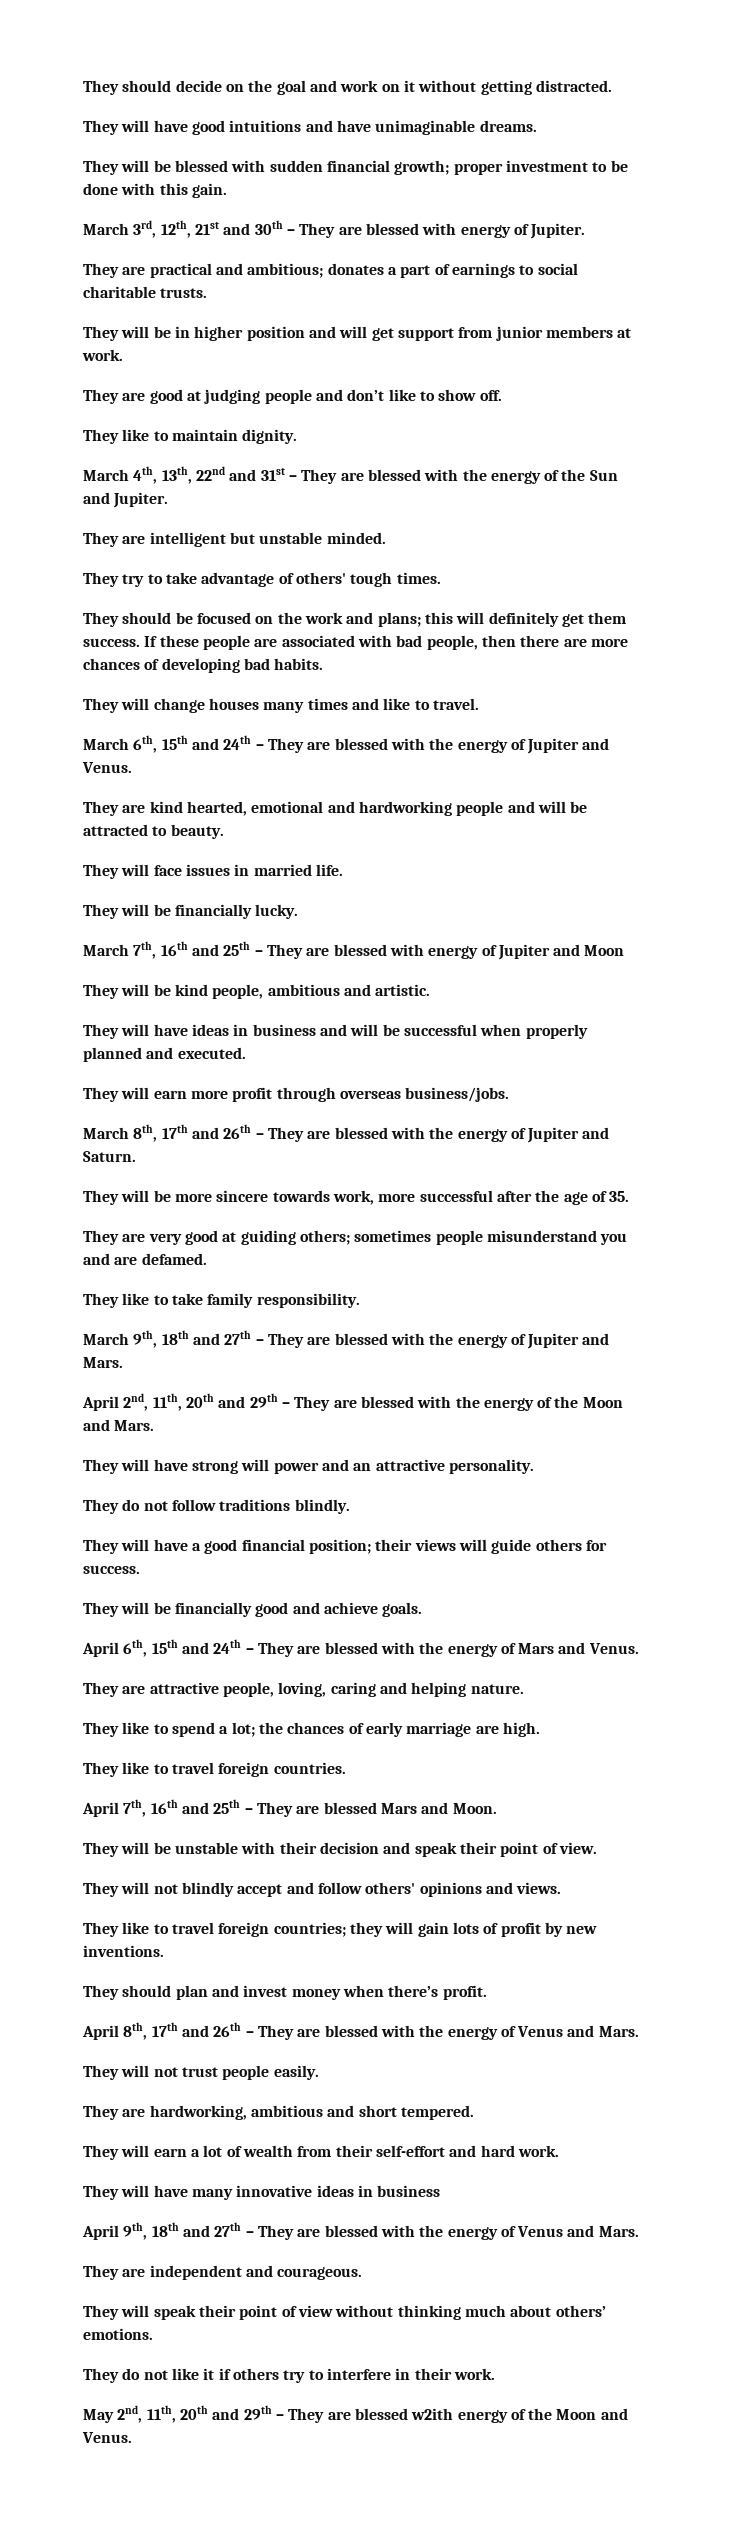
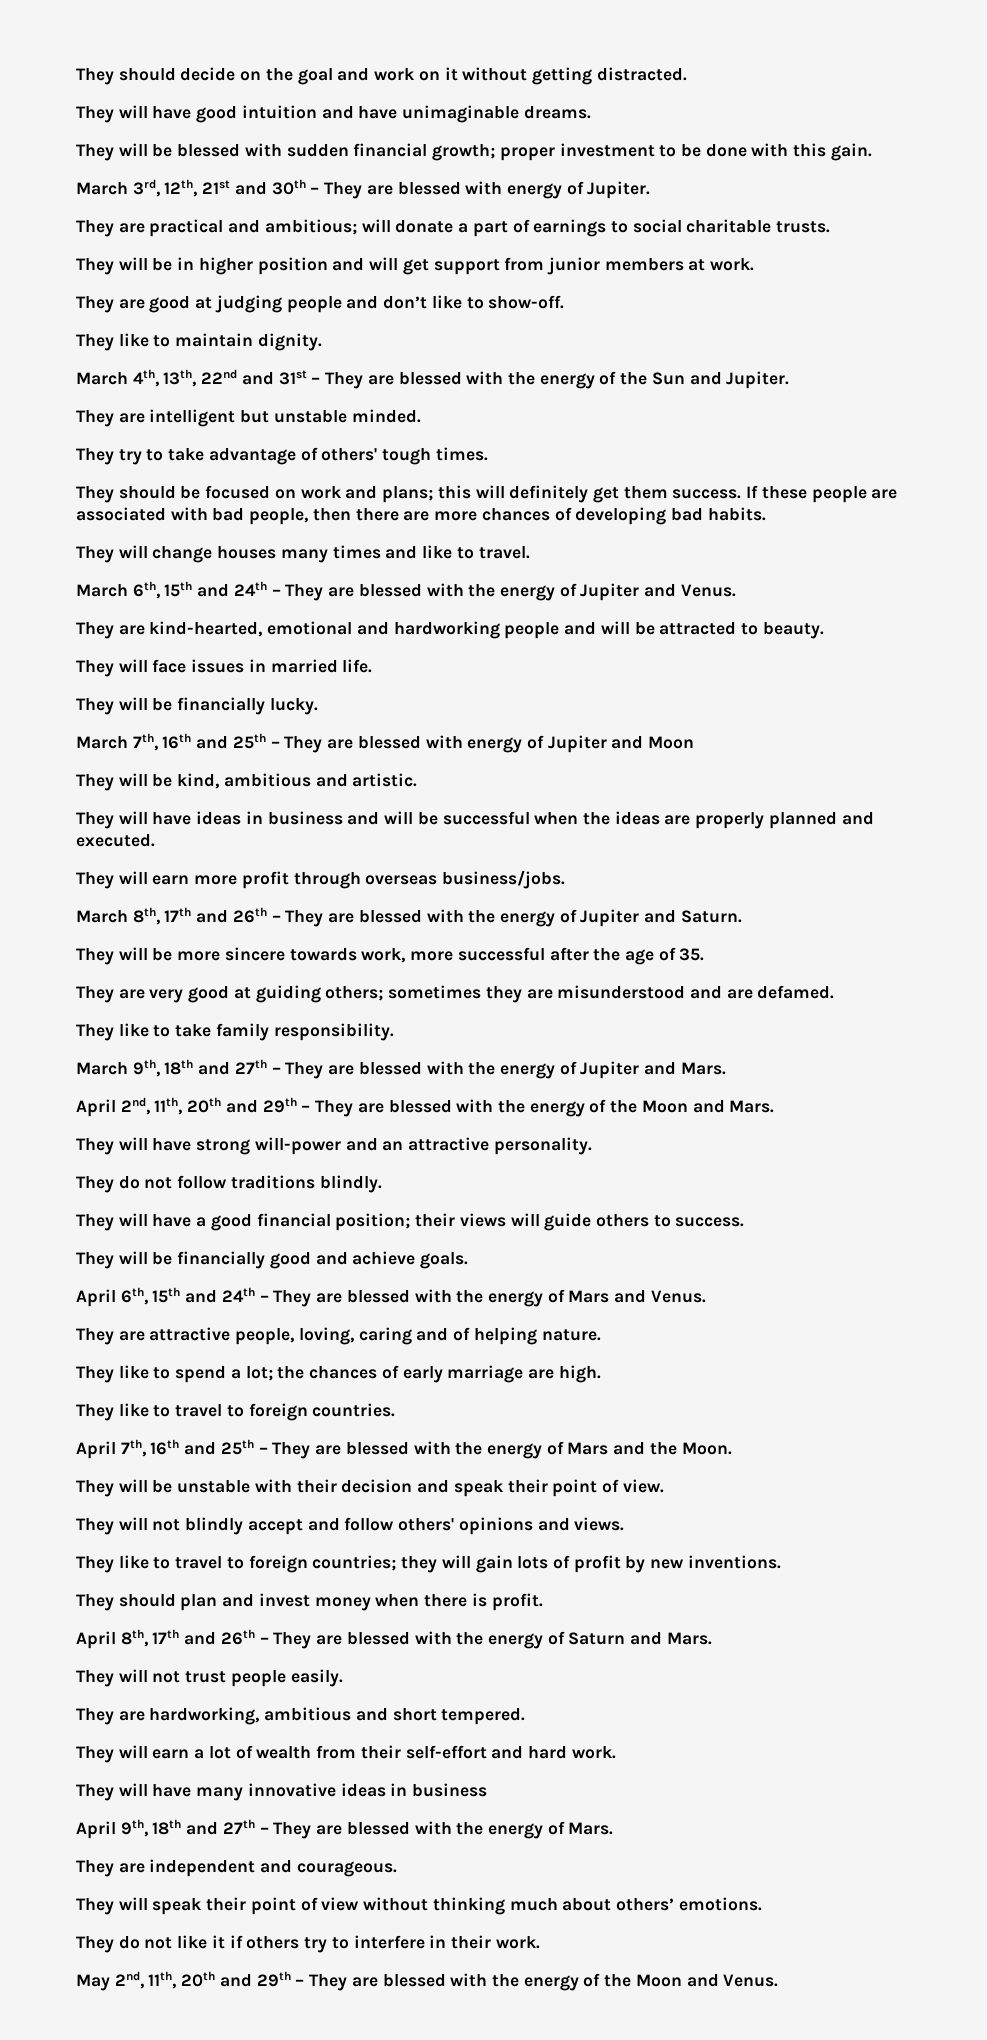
- They will have good intuitions and have unimaginable dreams.
+ They will have good intuition and have unimaginable dreams.
- They are practical and ambitious; donates a part of earnings to social charitable trusts.
+ They are practical and ambitious; will donate a part of earnings to social charitable trusts.
- They are good at judging people and don’t like to show off.
+ They are good at judging people and don’t like to show-off.
- They should be focused on the work and plans; this will definitely get them success.
+ They should be focused on work and plans; this will definitely get them success.
- They are kind hearted, emotional and hardworking people and will be attracted to beauty.
+ They are kind-hearted, emotional and hardworking people and will be attracted to beauty.
- They will be kind people, ambitious and artistic.
+ They will be kind, ambitious and artistic.
- They will have ideas in business and will be successful when properly planned and executed.
+ They will have ideas in business and will be successful when the ideas are properly planned and executed.
- They are very good at guiding others; sometimes people misunderstand you and are defamed.
+ They are very good at guiding others; sometimes they are misunderstood and are defamed.
- They will have strong will power and an attractive personality.
+ They will have strong will-power and an attractive personality.
- They will have a good financial position; their views will guide others for success.
+ They will have a good financial position; their views will guide others to success.
- They are attractive people, loving, caring and helping nature.
+ They are attractive people, loving, caring and of helping nature.
- They like to travel foreign countries.
+ They like to travel to foreign countries.
- April 7th, 16th and 25th – They are blessed Mars and Moon.
+ April 7th, 16th and 25th – They are blessed with the energy of Mars and the Moon.
- They like to travel foreign countries; they will gain lots of profit by new inventions.
+ They like to travel to foreign countries; they will gain lots of profit by new inventions.
- They should plan and invest money when there’s profit.
+ They should plan and invest money when there is profit.
- April 8th, 17th and 26th – They are blessed with the energy of Venus and Mars.
+ April 8th, 17th and 26th – They are blessed with the energy of Saturn and Mars.
- April 9th, 18th and 27th – They are blessed with the energy of Venus and Mars.
+ April 9th, 18th and 27th – They are blessed with the energy of Mars.
- May 2nd, 11th, 20th and 29th – They are blessed w2ith energy of the Moon and Venus.
+ May 2nd, 11th, 20th and 29th – They are blessed with the energy of the Moon and Venus.

